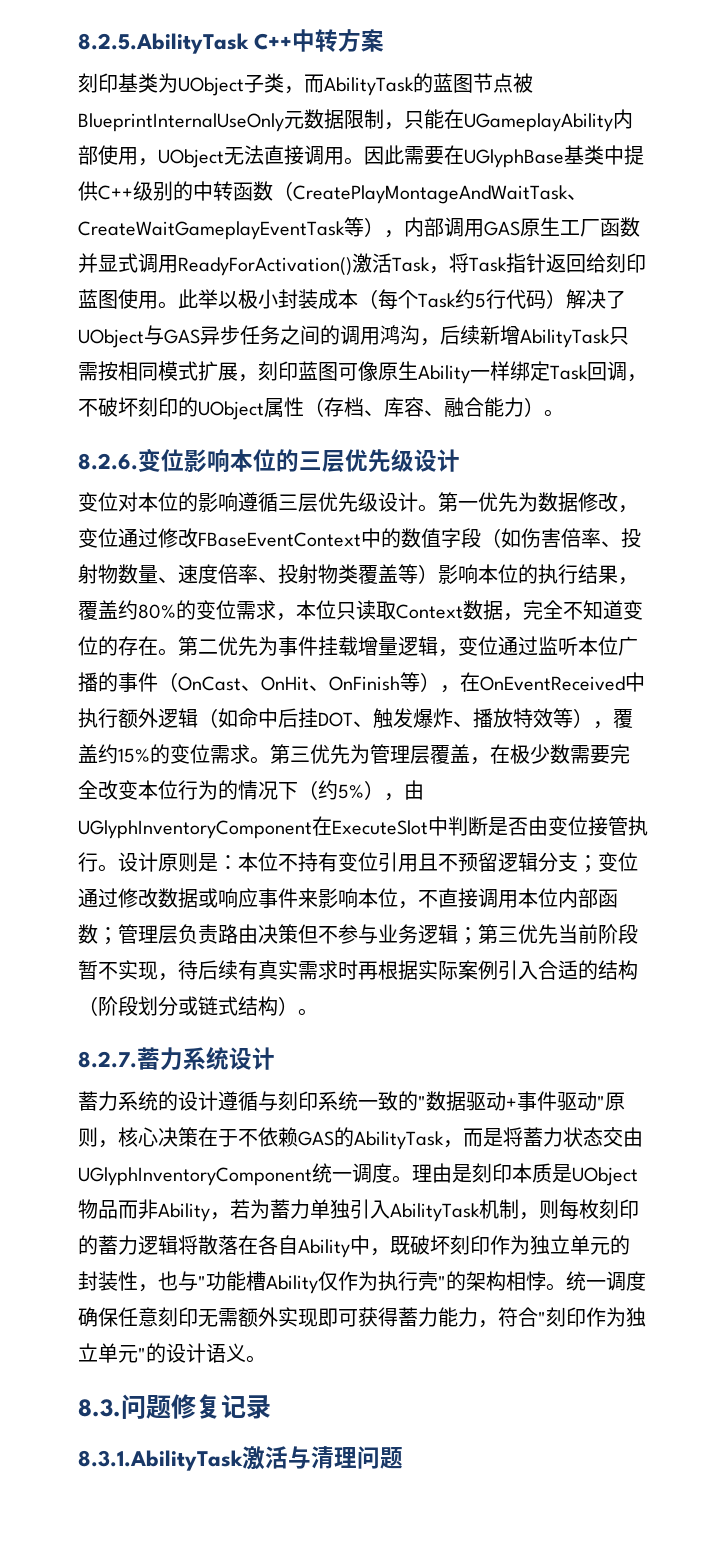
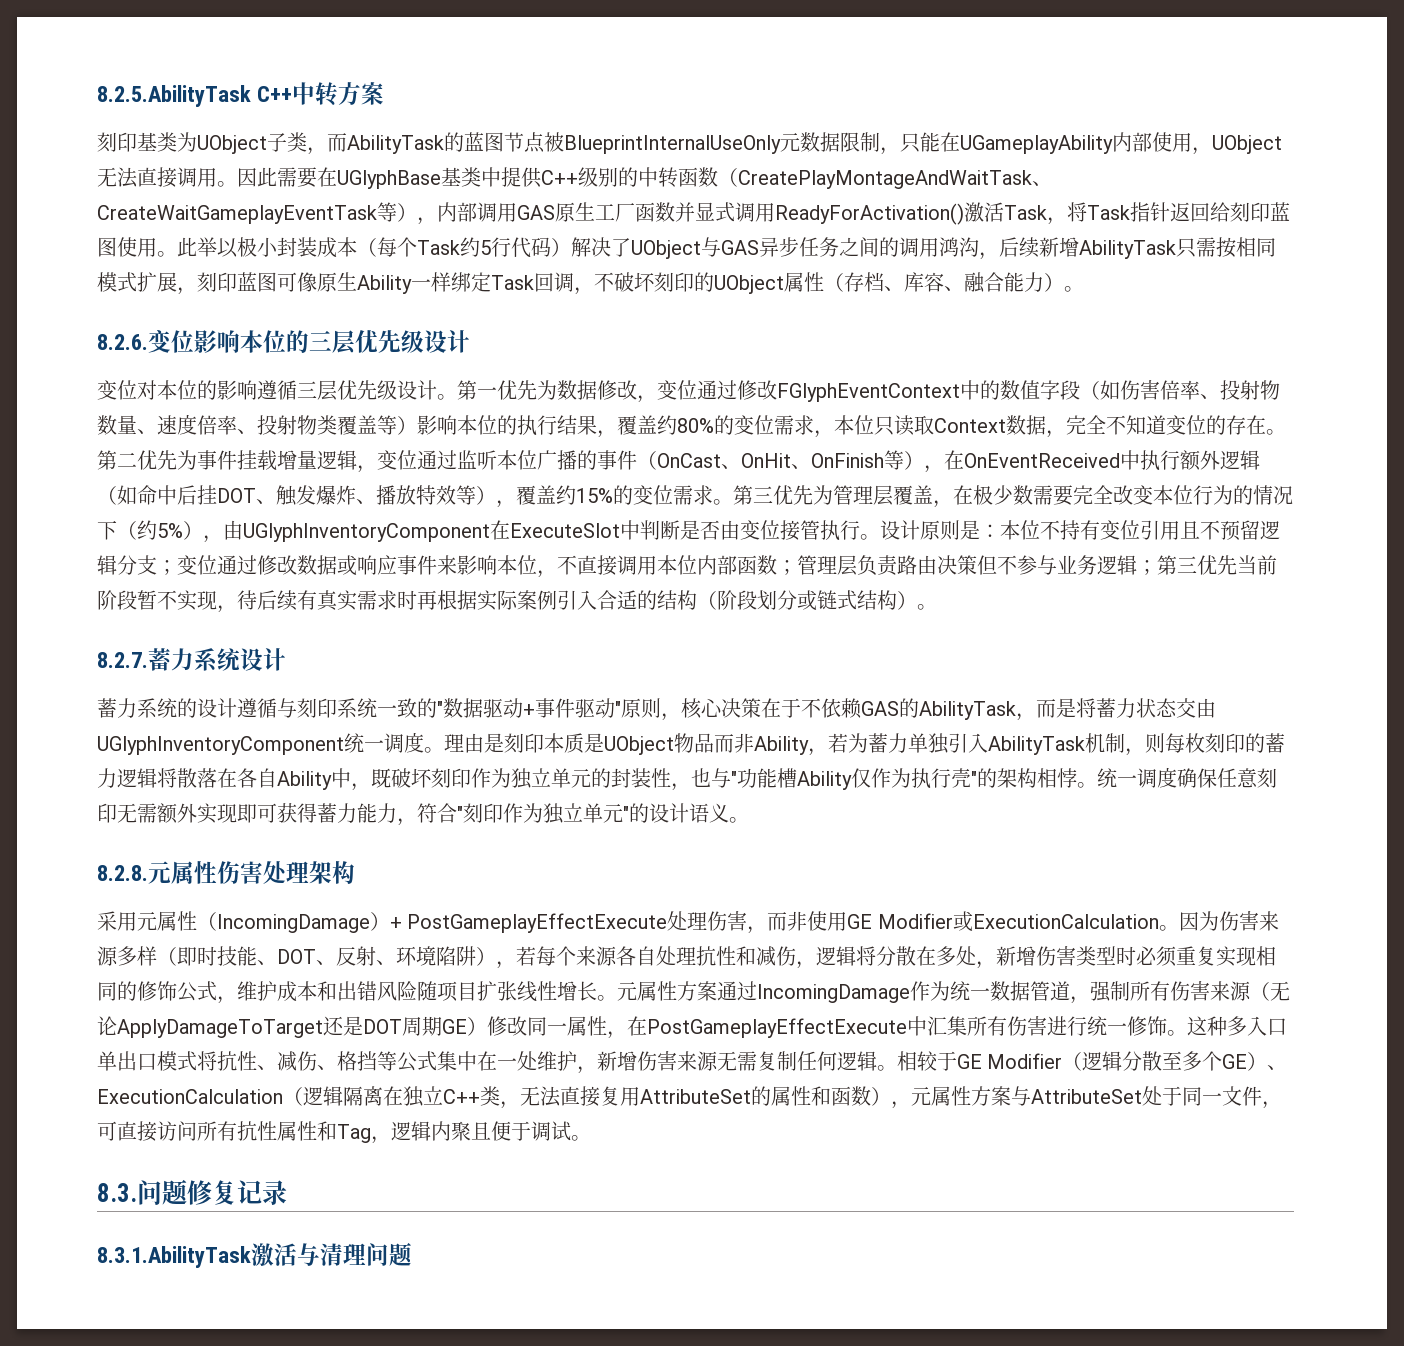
- 第一优先为数据修改，变位通过修改FBaseEventContext中的数值字段（如伤害倍率、投射物数量、速度倍率、投射物类覆盖等）影响本位的执行结果，覆盖约80%的变位需求，本位只读取Context数据，完全不知道变位的存在。
+ 第一优先为数据修改，变位通过修改FGlyphEventContext中的数值字段（如伤害倍率、投射物数量、速度倍率、投射物类覆盖等）影响本位的执行结果，覆盖约80%的变位需求，本位只读取Context数据，完全不知道变位的存在。
+ 8.2.8.元属性伤害处理架构
+ 采用元属性（IncomingDamage）+ PostGameplayEffectExecute处理伤害，而非使用GE Modifier或ExecutionCalculation。因为伤害来源多样（即时技能、DOT、反射、环境陷阱），若每个来源各自处理抗性和减伤，逻辑将分散在多处，新增伤害类型时必须重复实现相同的修饰公式，维护成本和出错风险随项目扩张线性增长。元属性方案通过IncomingDamage作为统一数据管道，强制所有伤害来源（无论ApplyDamageToTarget还是DOT周期GE）修改同一属性，在PostGameplayEffectExecute中汇集所有伤害进行统一修饰。这种多入口单出口模式将抗性、减伤、格挡等公式集中在一处维护，新增伤害来源无需复制任何逻辑。相较于GE Modifier（逻辑分散至多个GE）、ExecutionCalculation（逻辑隔离在独立C++类，无法直接复用AttributeSet的属性和函数），元属性方案与AttributeSet处于同一文件，可直接访问所有抗性属性和Tag，逻辑内聚且便于调试。

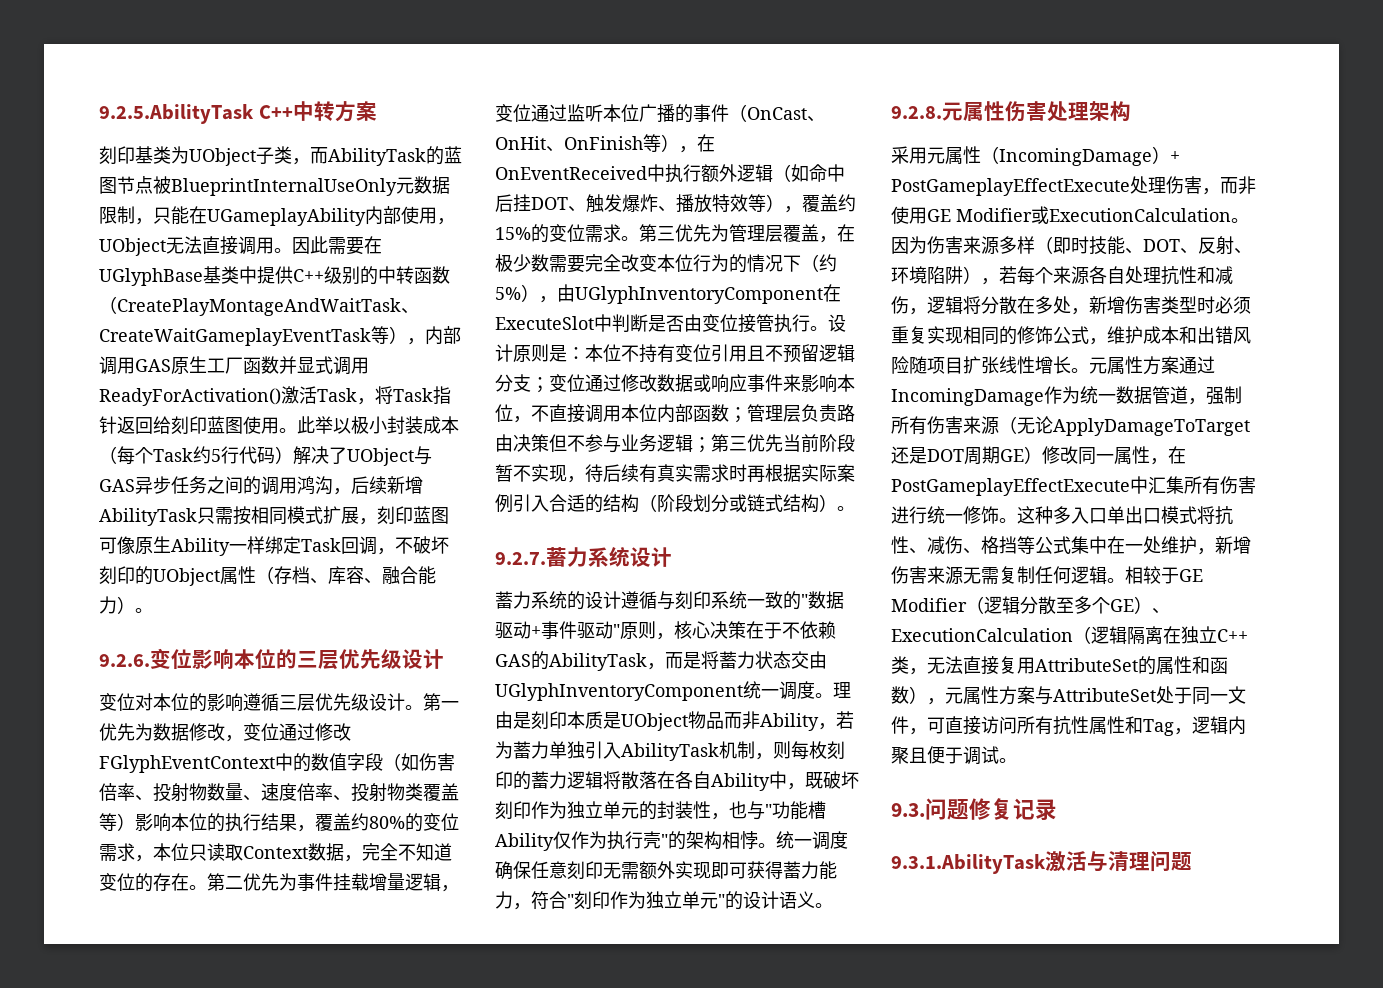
- 8.2.5.AbilityTask C++中转方案
+ 9.2.5.AbilityTask C++中转方案
- 8.2.6.变位影响本位的三层优先级设计
+ 9.2.6.变位影响本位的三层优先级设计
- 8.2.7.蓄力系统设计
+ 9.2.7.蓄力系统设计
- 8.2.8.元属性伤害处理架构
+ 9.2.8.元属性伤害处理架构
- 8.3.问题修复记录
+ 9.3.问题修复记录
- 8.3.1.AbilityTask激活与清理问题
+ 9.3.1.AbilityTask激活与清理问题

